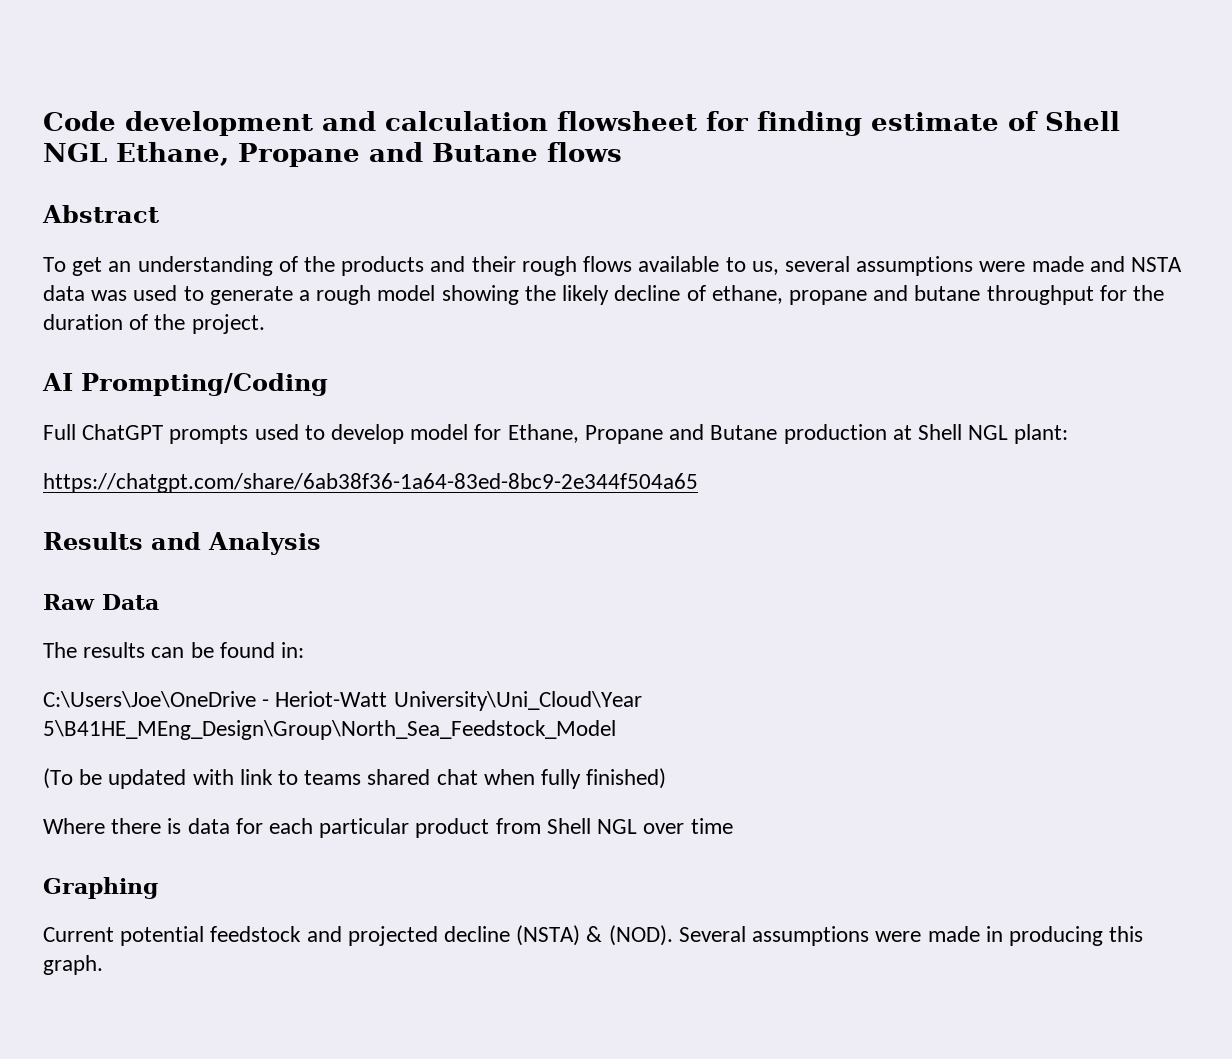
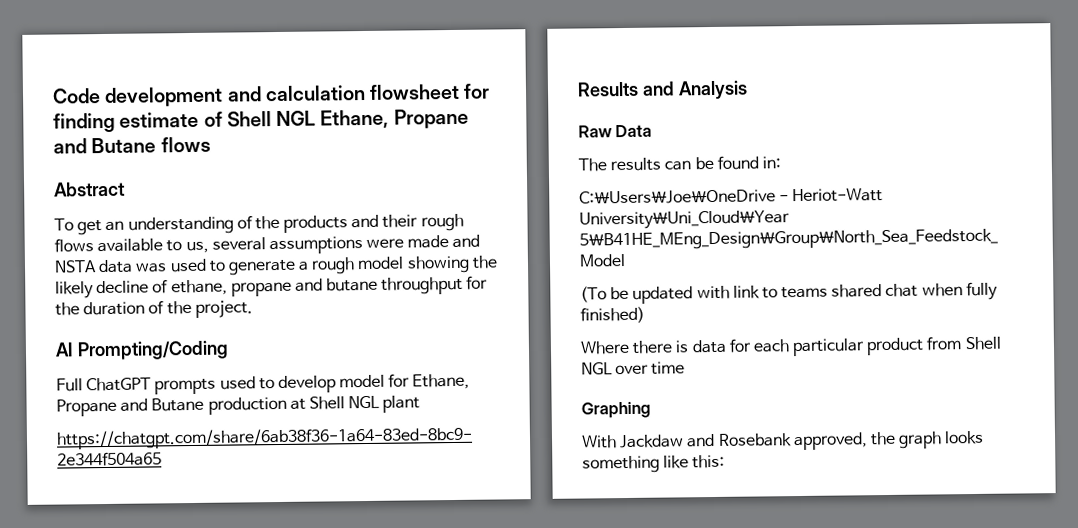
- Full ChatGPT prompts used to develop model for Ethane, Propane and Butane production at Shell NGL plant:
+ Full ChatGPT prompts used to develop model for Ethane, Propane and Butane production at Shell NGL plant
- Current potential feedstock and projected decline (NSTA) & (NOD). Several assumptions were made in producing this graph.
+ With Jackdaw and Rosebank approved, the graph looks something like this:

